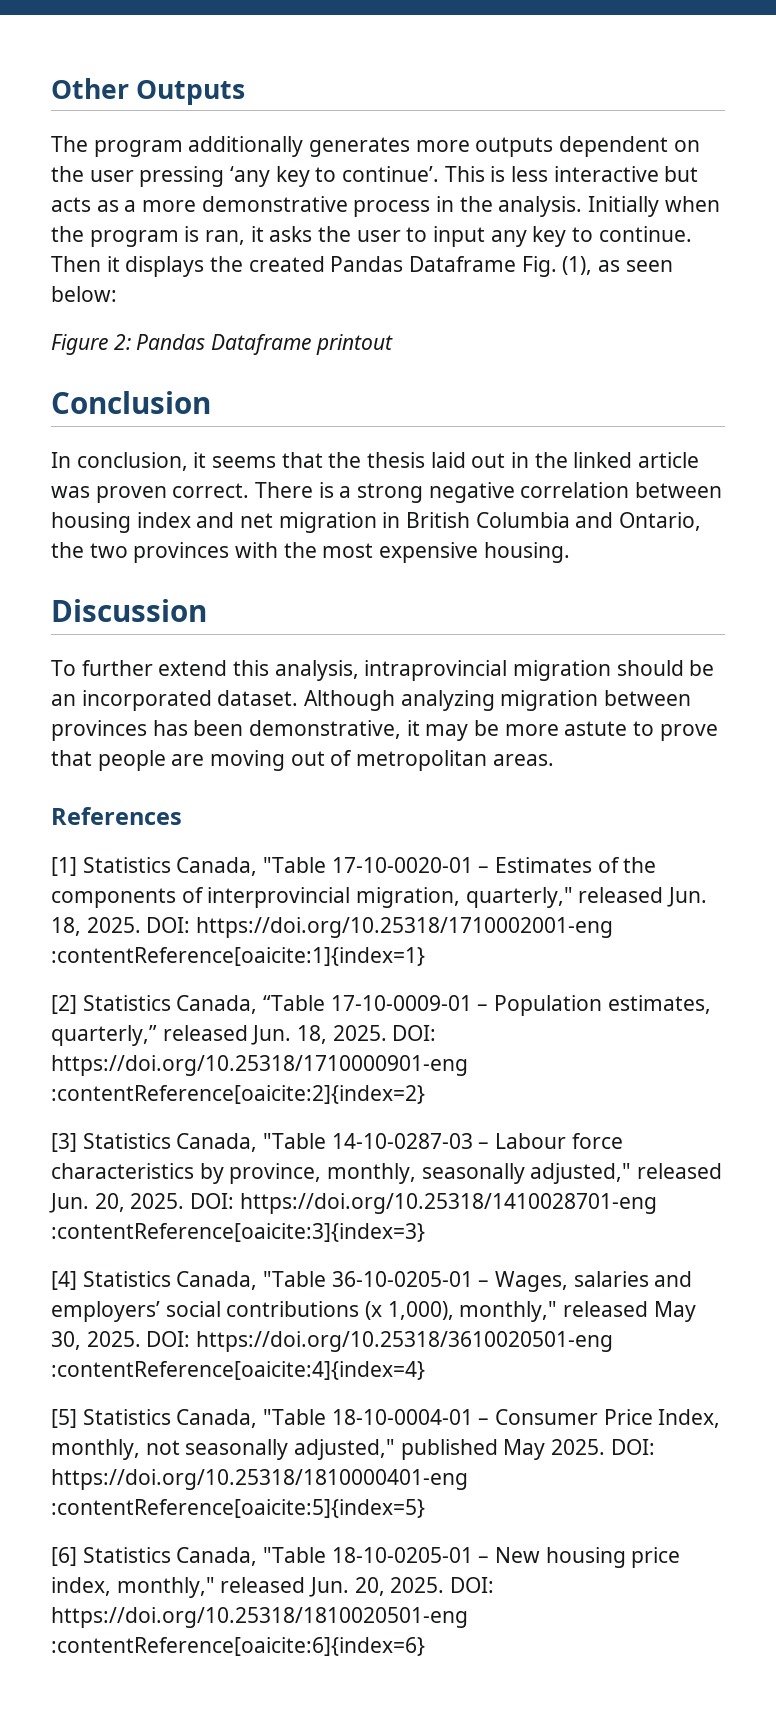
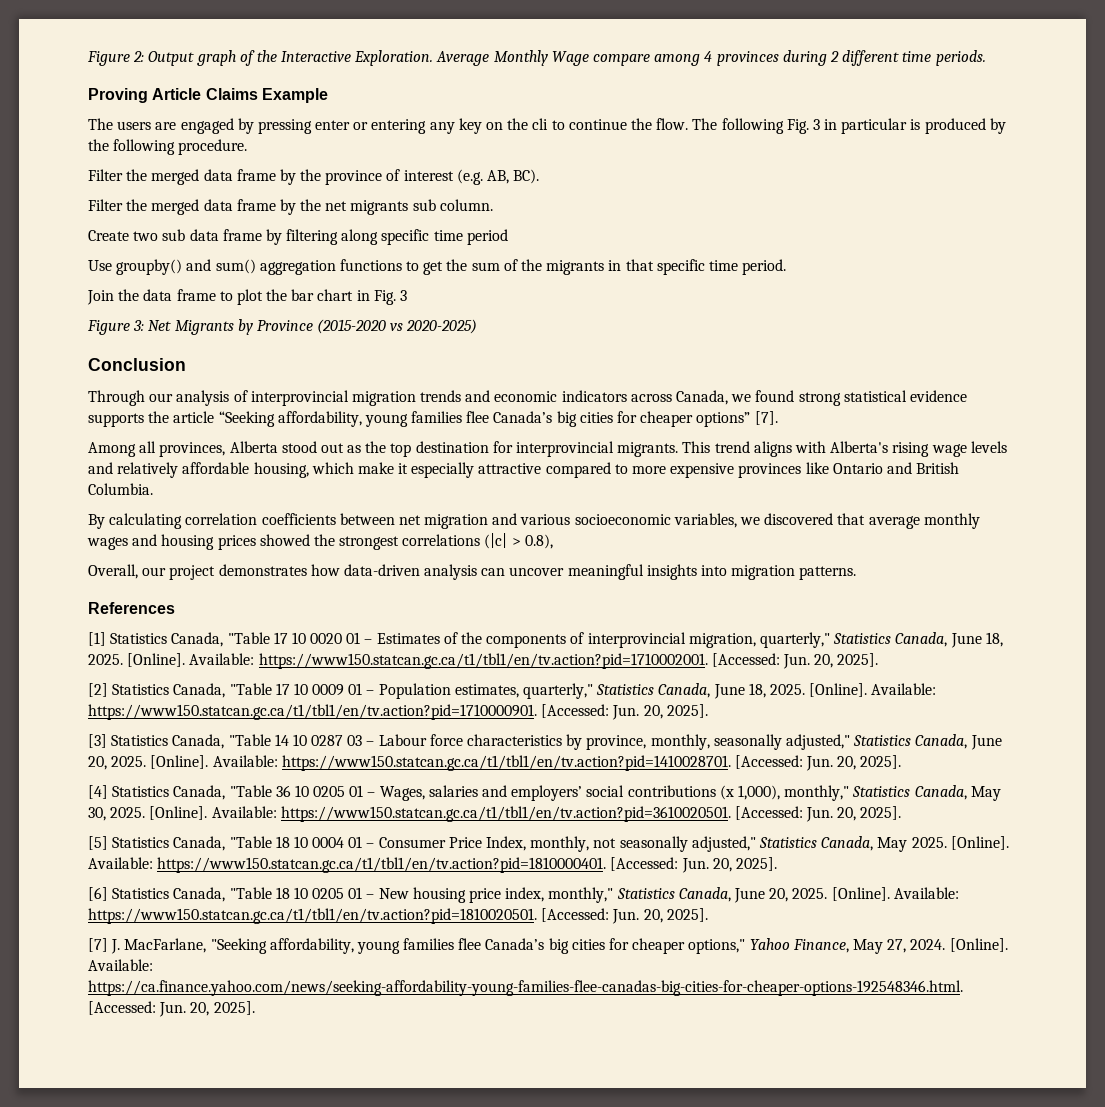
- Other Outputs
- The program additionally generates more outputs dependent on the user pressing ‘any key to continue’. This is less interactive but acts as a more demonstrative process in the analysis. Initially when the program is ran, it asks the user to input any key to continue. Then it displays the created Pandas Dataframe Fig. (1), as seen below:
- Figure 2: Pandas Dataframe printout
+ Figure 2: Output graph of the Interactive Exploration. Average Monthly Wage compare among 4 provinces during 2 different time periods.
+ Proving Article Claims Example
+ The users are engaged by pressing enter or entering any key on the cli to continue the flow. The following Fig. 3 in particular is produced by the following procedure.
+ Filter the merged data frame by the province of interest (e.g. AB, BC).
+ Filter the merged data frame by the net migrants sub column.
+ Create two sub data frame by filtering along specific time period
+ Use groupby() and sum() aggregation functions to get the sum of the migrants in that specific time period.
+ Join the data frame to plot the bar chart in Fig. 3
+ Figure 3: Net Migrants by Province (2015-2020 vs 2020-2025)
  Conclusion
- In conclusion, it seems that the thesis laid out in the linked article was proven correct. There is a strong negative correlation between housing index and net migration in British Columbia and Ontario, the two provinces with the most expensive housing.
- Discussion
- To further extend this analysis, intraprovincial migration should be an incorporated dataset. Although analyzing migration between provinces has been demonstrative, it may be more astute to prove that people are moving out of metropolitan areas.
+ Through our analysis of interprovincial migration trends and economic indicators across Canada, we found strong statistical evidence supports the article “Seeking affordability, young families flee Canada’s big cities for cheaper options” [7].
+ Among all provinces, Alberta stood out as the top destination for interprovincial migrants. This trend aligns with Alberta's rising wage levels and relatively affordable housing, which make it especially attractive compared to more expensive provinces like Ontario and British Columbia.
+ By calculating correlation coefficients between net migration and various socioeconomic variables, we discovered that average monthly wages and housing prices showed the strongest correlations (|c| > 0.8),
+ Overall, our project demonstrates how data-driven analysis can uncover meaningful insights into migration patterns.
- [1] Statistics Canada, "Table 17‑10‑0020‑01 – Estimates of the components of interprovincial migration, quarterly," released Jun. 18, 2025. DOI: https://doi.org/10.25318/1710002001‑eng :contentReference[oaicite:1]{index=1}
- [2] Statistics Canada, “Table 17‑10‑0009‑01 – Population estimates, quarterly,” released Jun. 18, 2025. DOI: https://doi.org/10.25318/1710000901‑eng :contentReference[oaicite:2]{index=2}
+ [1] Statistics Canada, "Table 17 10 0020 01 – Estimates of the components of interprovincial migration, quarterly," Statistics Canada, June 18, 2025. [Online]. Available: https://www150.statcan.gc.ca/t1/tbl1/en/tv.action?pid=1710002001. [Accessed: Jun. 20, 2025].
+ [2] Statistics Canada, "Table 17 10 0009 01 – Population estimates, quarterly," Statistics Canada, June 18, 2025. [Online]. Available: https://www150.statcan.gc.ca/t1/tbl1/en/tv.action?pid=1710000901. [Accessed: Jun. 20, 2025].
- [3] Statistics Canada, "Table 14‑10‑0287‑03 – Labour force characteristics by province, monthly, seasonally adjusted," released Jun. 20, 2025. DOI: https://doi.org/10.25318/1410028701‑eng :contentReference[oaicite:3]{index=3}
+ [3] Statistics Canada, "Table 14 10 0287 03 – Labour force characteristics by province, monthly, seasonally adjusted," Statistics Canada, June 20, 2025. [Online]. Available: https://www150.statcan.gc.ca/t1/tbl1/en/tv.action?pid=1410028701. [Accessed: Jun. 20, 2025].
- [4] Statistics Canada, "Table 36‑10‑0205‑01 – Wages, salaries and employers’ social contributions (x 1,000), monthly," released May 30, 2025.
+ [4] Statistics Canada, "Table 36 10 0205 01 – Wages, salaries and employers’ social contributions (x 1,000), monthly," Statistics Canada, May 30, 2025.
- DOI: https://doi.org/10.25318/3610020501‑eng :contentReference[oaicite:4]{index=4}
+ [Online]. Available: https://www150.statcan.gc.ca/t1/tbl1/en/tv.action?pid=3610020501. [Accessed: Jun. 20, 2025].
- [5] Statistics Canada, "Table 18‑10‑0004‑01 – Consumer Price Index, monthly, not seasonally adjusted," published May 2025. DOI: https://doi.org/10.25318/1810000401‑eng :contentReference[oaicite:5]{index=5}
+ [5] Statistics Canada, "Table 18 10 0004 01 – Consumer Price Index, monthly, not seasonally adjusted," Statistics Canada, May 2025. [Online]. Available: https://www150.statcan.gc.ca/t1/tbl1/en/tv.action?pid=1810000401. [Accessed: Jun. 20, 2025].
- [6] Statistics Canada, "Table 18‑10‑0205‑01 – New housing price index, monthly," released Jun. 20, 2025. DOI: https://doi.org/10.25318/1810020501‑eng :contentReference[oaicite:6]{index=6}
+ [6] Statistics Canada, "Table 18 10 0205 01 – New housing price index, monthly," Statistics Canada, June 20, 2025. [Online]. Available: https://www150.statcan.gc.ca/t1/tbl1/en/tv.action?pid=1810020501. [Accessed: Jun. 20, 2025].
+ [7] J. MacFarlane, "Seeking affordability, young families flee Canada’s big cities for cheaper options," Yahoo Finance, May 27, 2024. [Online]. Available: https://ca.finance.yahoo.com/news/seeking-affordability-young-families-flee-canadas-big-cities-for-cheaper-options-192548346.html. [Accessed: Jun. 20, 2025].

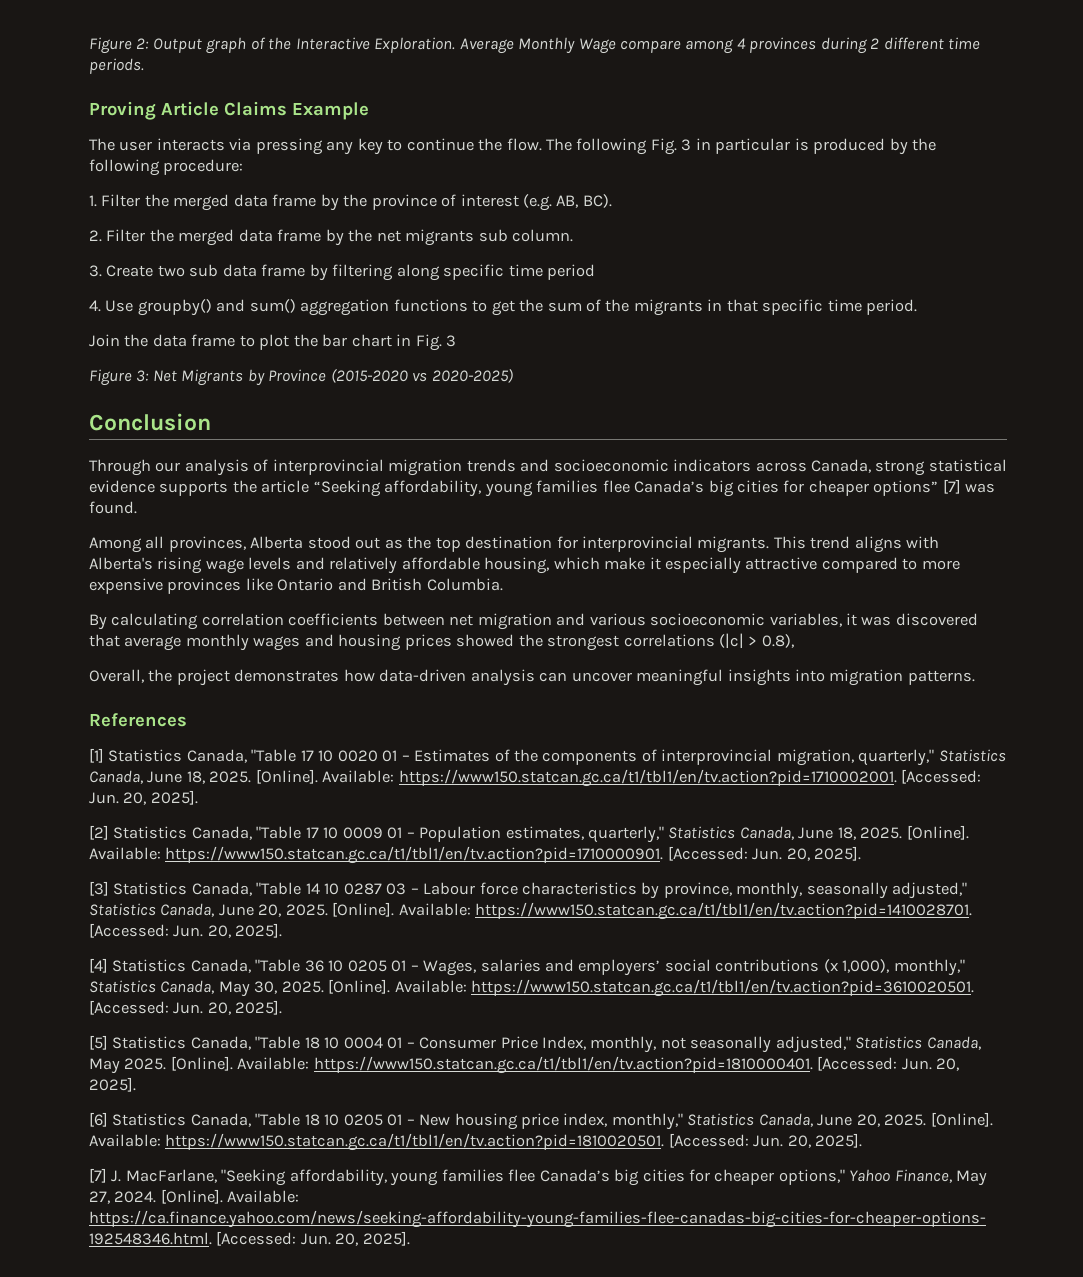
- The users are engaged by pressing enter or entering any key on the cli to continue the flow.
+ The user interacts via pressing any key to continue the flow.
- The following Fig. 3 in particular is produced by the following procedure.
- Filter the merged data frame by the province of interest (e.g. AB, BC).
+ The following Fig. 3 in particular is produced by the following procedure:
+ 1. Filter the merged data frame by the province of interest (e.g. AB, BC).
- Filter the merged data frame by the net migrants sub column.
+ 2. Filter the merged data frame by the net migrants sub column.
- Create two sub data frame by filtering along specific time period
+ 3. Create two sub data frame by filtering along specific time period
- Use groupby() and sum() aggregation functions to get the sum of the migrants in that specific time period.
+ 4. Use groupby() and sum() aggregation functions to get the sum of the migrants in that specific time period.
- Through our analysis of interprovincial migration trends and economic indicators across Canada, we found strong statistical evidence supports the article “Seeking affordability, young families flee Canada’s big cities for cheaper options” [7].
+ Through our analysis of interprovincial migration trends and socioeconomic indicators across Canada, strong statistical evidence supports the article “Seeking affordability, young families flee Canada’s big cities for cheaper options” [7] was found.
- By calculating correlation coefficients between net migration and various socioeconomic variables, we discovered that average monthly wages and housing prices showed the strongest correlations (|c| > 0.8),
+ By calculating correlation coefficients between net migration and various socioeconomic variables, it was discovered that average monthly wages and housing prices showed the strongest correlations (|c| > 0.8),
- Overall, our project demonstrates how data-driven analysis can uncover meaningful insights into migration patterns.
+ Overall, the project demonstrates how data-driven analysis can uncover meaningful insights into migration patterns.

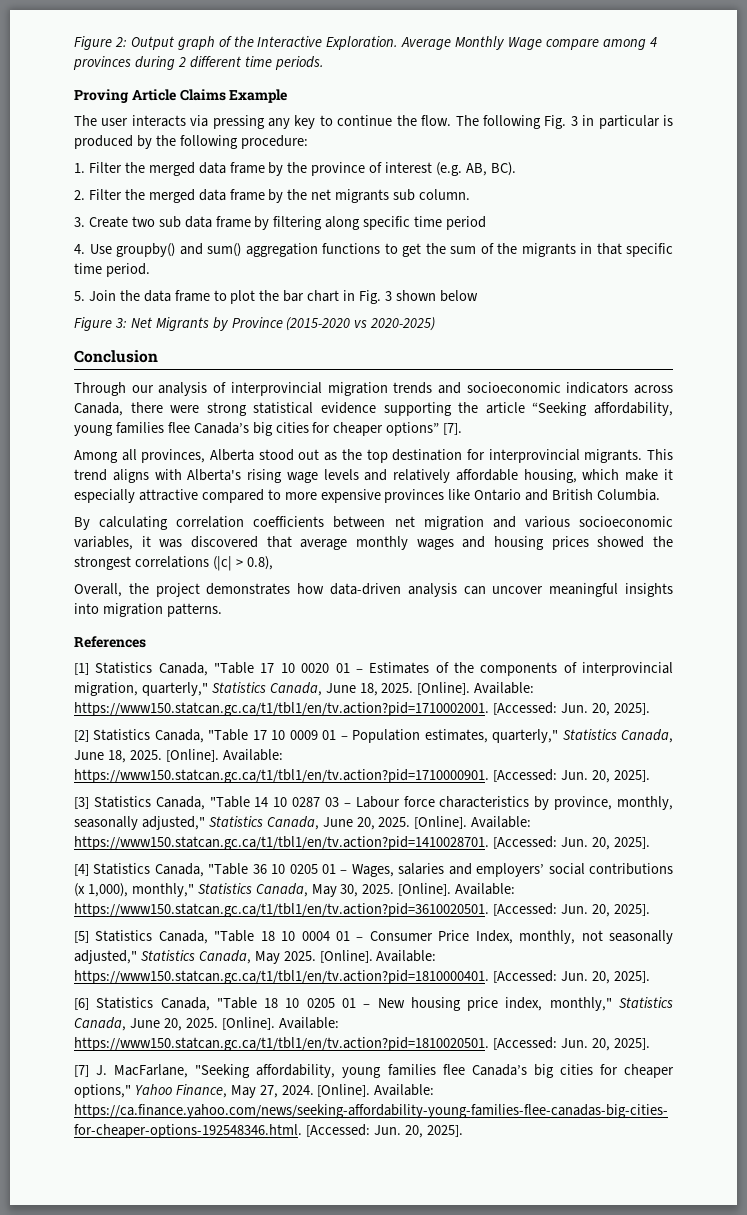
- Join the data frame to plot the bar chart in Fig. 3
+ 5. Join the data frame to plot the bar chart in Fig. 3 shown below
- Through our analysis of interprovincial migration trends and socioeconomic indicators across Canada, strong statistical evidence supports the article “Seeking affordability, young families flee Canada’s big cities for cheaper options” [7] was found.
+ Through our analysis of interprovincial migration trends and socioeconomic indicators across Canada, there were strong statistical evidence supporting the article “Seeking affordability, young families flee Canada’s big cities for cheaper options” [7].

